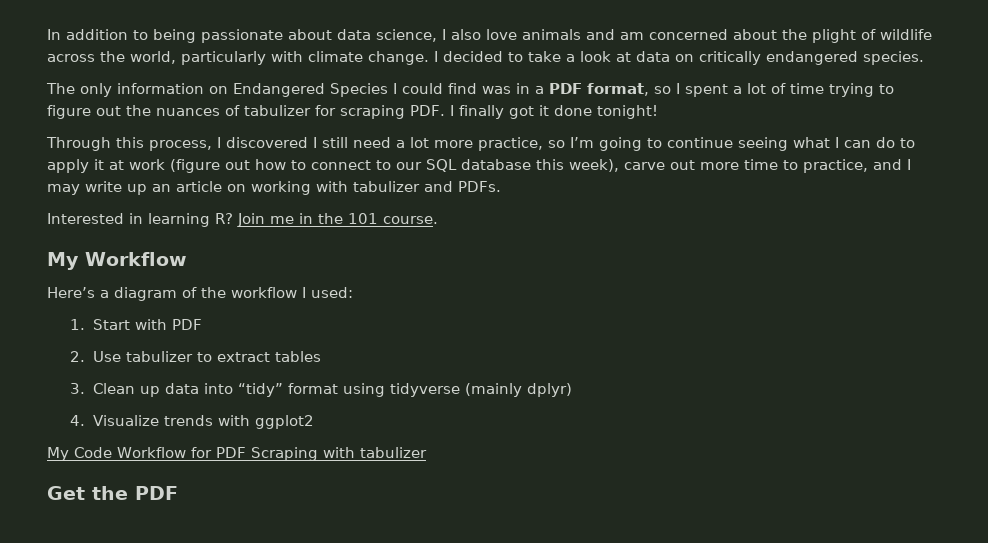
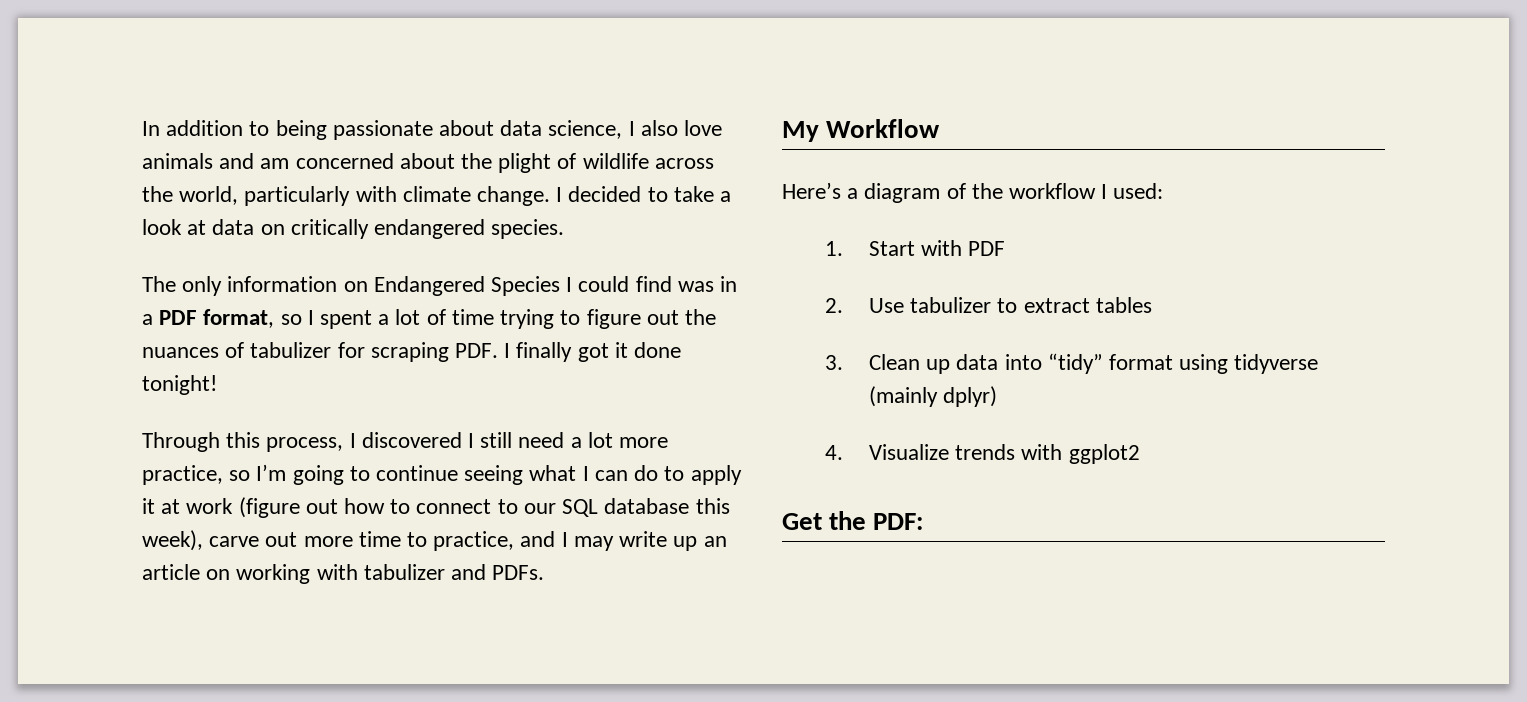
- Interested in learning R? Join me in the 101 course.
- My Code Workflow for PDF Scraping with tabulizer
- Get the PDF
+ Get the PDF:

